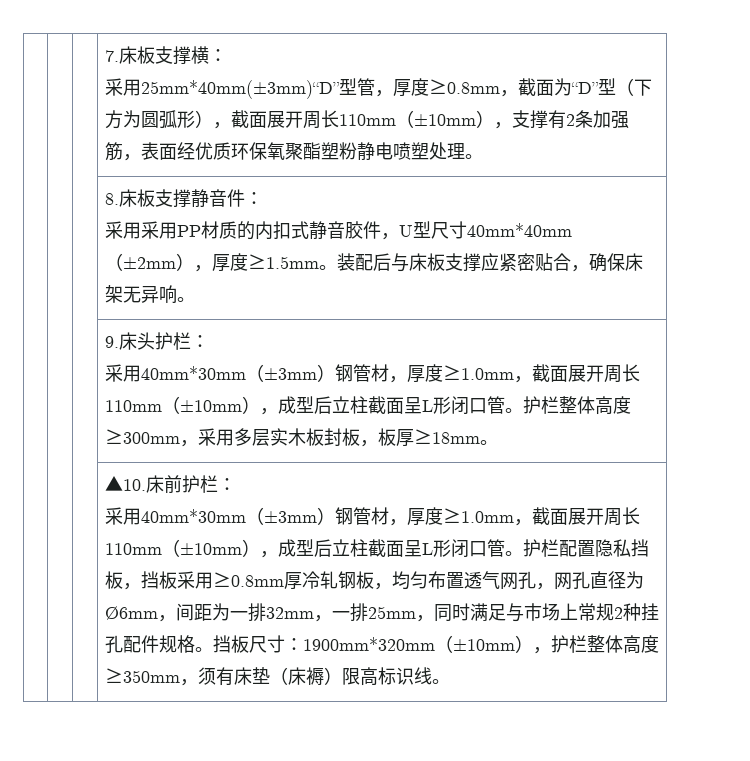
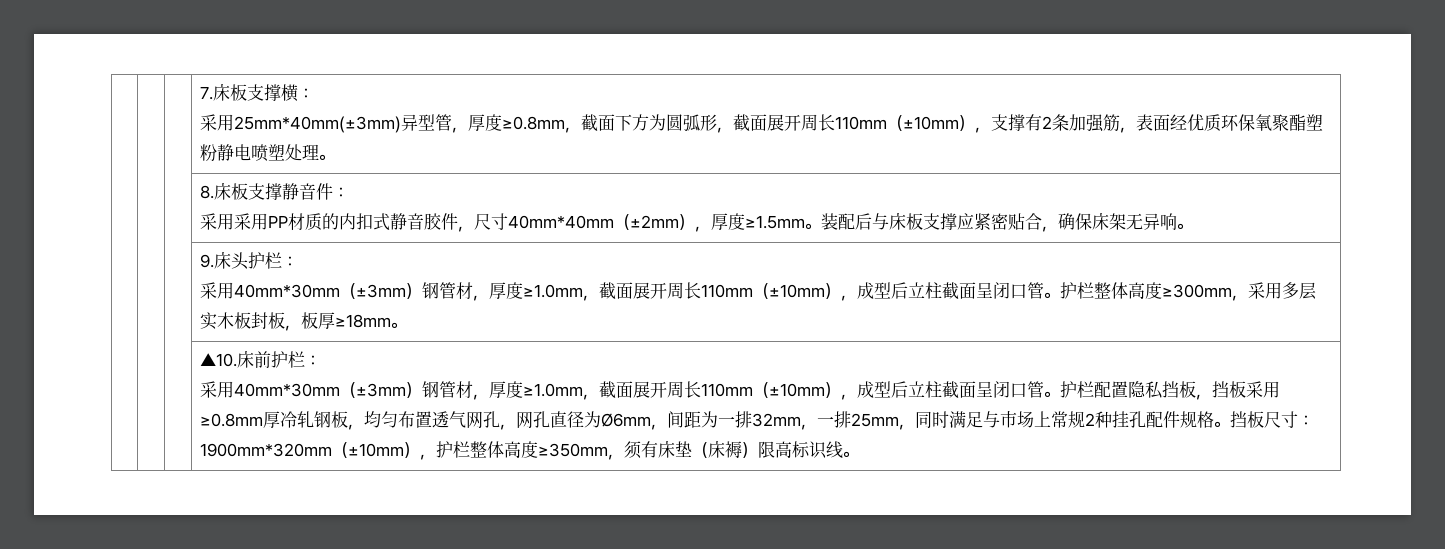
  | | | 7.床板支撑横：
- 采用25mm*40mm(±3mm)“D”型管，厚度≥0.8mm，截面为“D”型（下方为圆弧形），截面展开周长110mm（±10mm），支撑有2条加强筋，表面经优质环保氧聚酯塑粉静电喷塑处理。
+ 采用25mm*40mm(±3mm)异型管，厚度≥0.8mm，截面下方为圆弧形，截面展开周长110mm（±10mm），支撑有2条加强筋，表面经优质环保氧聚酯塑粉静电喷塑处理。
  | | | 8.床板支撑静音件：
- 采用采用PP材质的内扣式静音胶件，U型尺寸40mm*40mm（±2mm），厚度≥1.5mm。装配后与床板支撑应紧密贴合，确保床架无异响。
+ 采用采用PP材质的内扣式静音胶件，尺寸40mm*40mm（±2mm），厚度≥1.5mm。装配后与床板支撑应紧密贴合，确保床架无异响。
  | | | 9.床头护栏：
- 采用40mm*30mm（±3mm）钢管材，厚度≥1.0mm，截面展开周长110mm（±10mm），成型后立柱截面呈L形闭口管。护栏整体高度≥300mm，采用多层实木板封板，板厚≥18mm。
+ 采用40mm*30mm（±3mm）钢管材，厚度≥1.0mm，截面展开周长110mm（±10mm），成型后立柱截面呈闭口管。护栏整体高度≥300mm，采用多层实木板封板，板厚≥18mm。
  床前护栏：
- 采用40mm*30mm（±3mm）钢管材，厚度≥1.0mm，截面展开周长110mm（±10mm），成型后立柱截面呈L形闭口管。
+ 采用40mm*30mm（±3mm）钢管材，厚度≥1.0mm，截面展开周长110mm（±10mm），成型后立柱截面呈闭口管。

